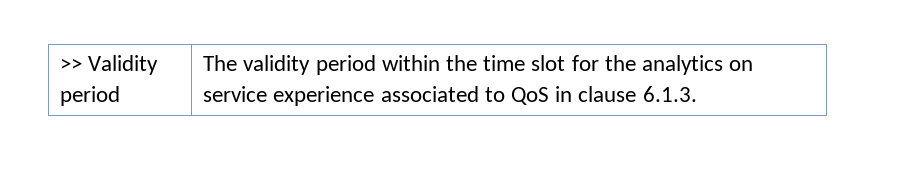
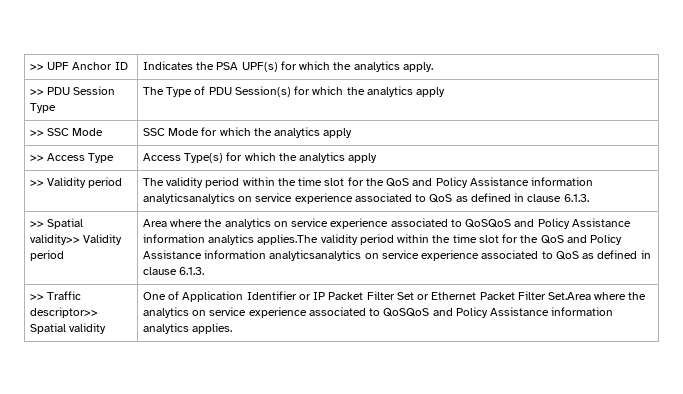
- >> Validity period | The validity period within the time slot for the analytics on service experience associated to QoS in clause 6.1.3.
+ >> UPF Anchor ID | Indicates the PSA UPF(s) for which the analytics apply.
+ >> PDU Session Type | The Type of PDU Session(s) for which the analytics apply
+ >> SSC Mode | SSC Mode for which the analytics apply
+ >> Access Type | Access Type(s) for which the analytics apply
+ >> Validity period | The validity period within the time slot for the QoS and Policy Assistance information analyticsanalytics on service experience associated to QoS as defined in clause 6.1.3.
+ >> Spatial validity>> Validity period | Area where the analytics on service experience associated to QoSQoS and Policy Assistance information analytics applies.The validity period within the time slot for the QoS and Policy Assistance information analyticsanalytics on service experience associated to QoS as defined in clause 6.1.3.
+ >> Traffic descriptor>> Spatial validity | One of Application Identifier or IP Packet Filter Set or Ethernet Packet Filter Set.Area where the analytics on service experience associated to QoSQoS and Policy Assistance information analytics applies.

